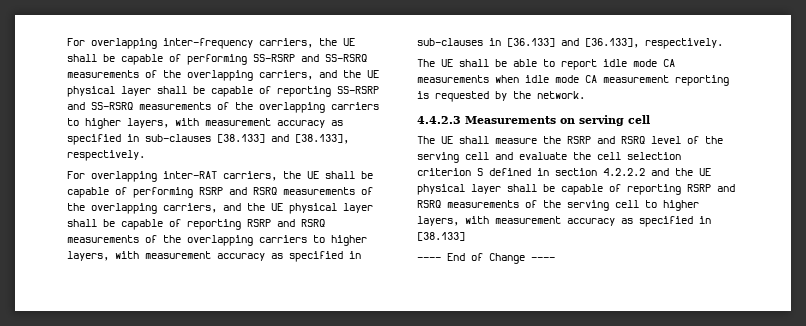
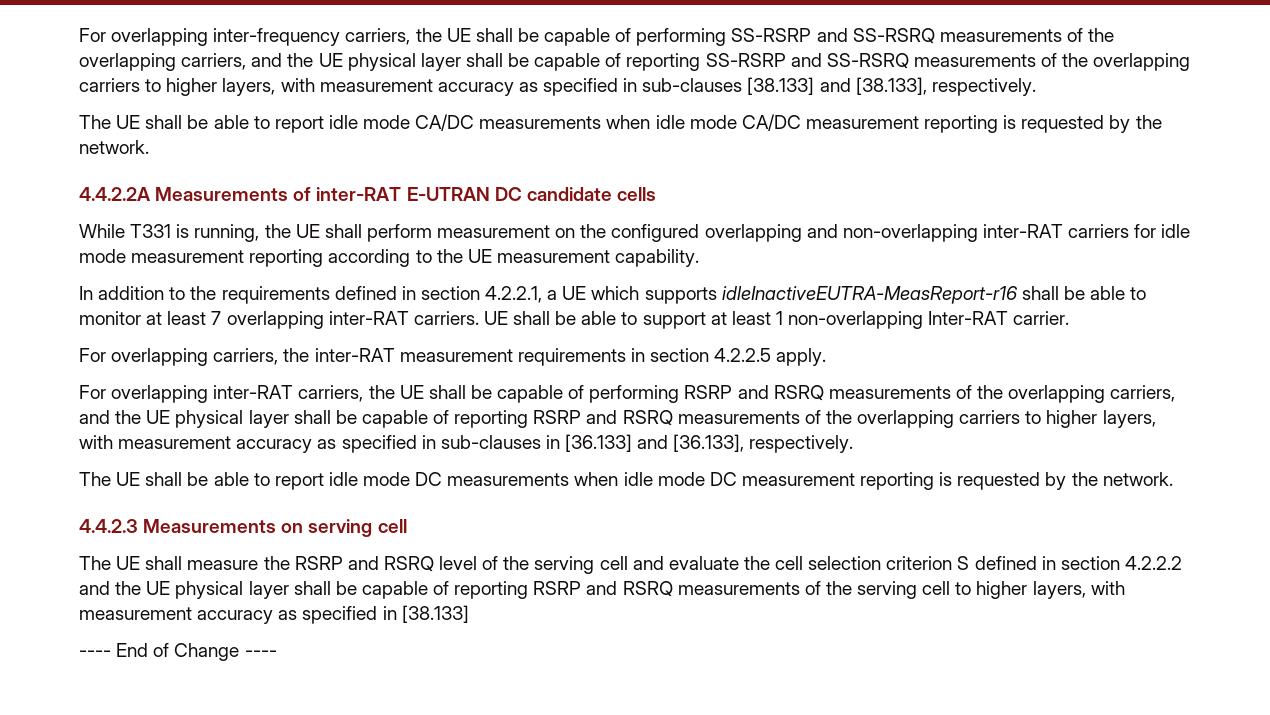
+ The UE shall be able to report idle mode CA/DC measurements when idle mode CA/DC measurement reporting is requested by the network.
+ 4.4.2.2A Measurements of inter-RAT E-UTRAN DC candidate cells
+ While T331 is running, the UE shall perform measurement on the configured overlapping and non-overlapping inter-RAT carriers for idle mode measurement reporting according to the UE measurement capability.
+ In addition to the requirements defined in section 4.2.2.1, a UE which supports idleInactiveEUTRA-MeasReport-r16 shall be able to monitor at least 7 overlapping inter-RAT carriers. UE shall be able to support at least 1 non-overlapping Inter-RAT carrier.
+ For overlapping carriers, the inter-RAT measurement requirements in section 4.2.2.5 apply.
- The UE shall be able to report idle mode CA measurements when idle mode CA measurement reporting is requested by the network.
+ The UE shall be able to report idle mode DC measurements when idle mode DC measurement reporting is requested by the network.

